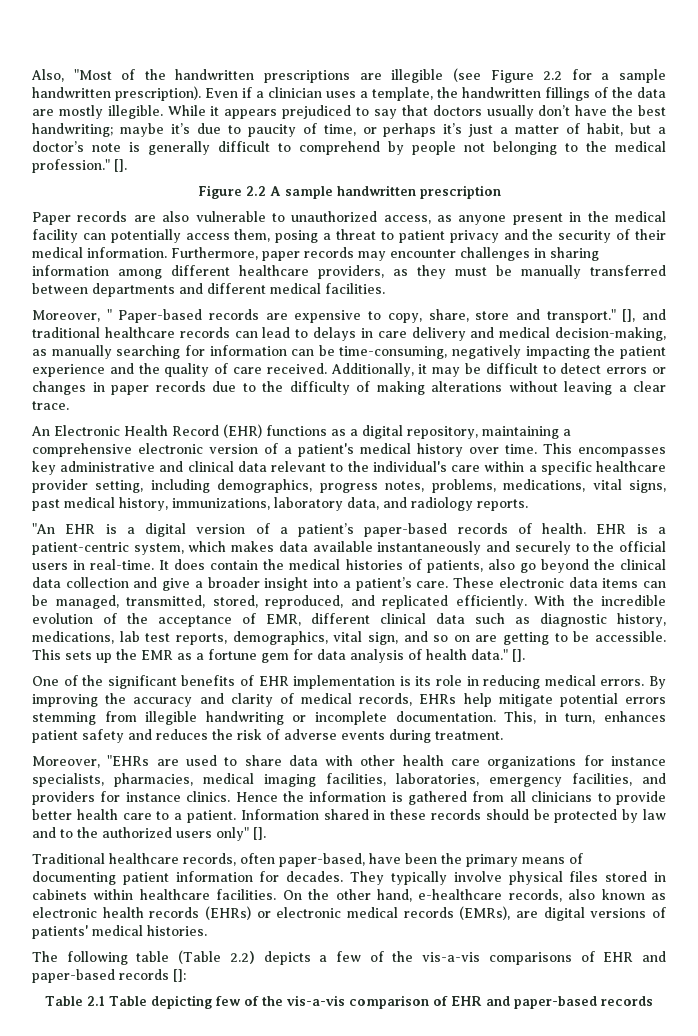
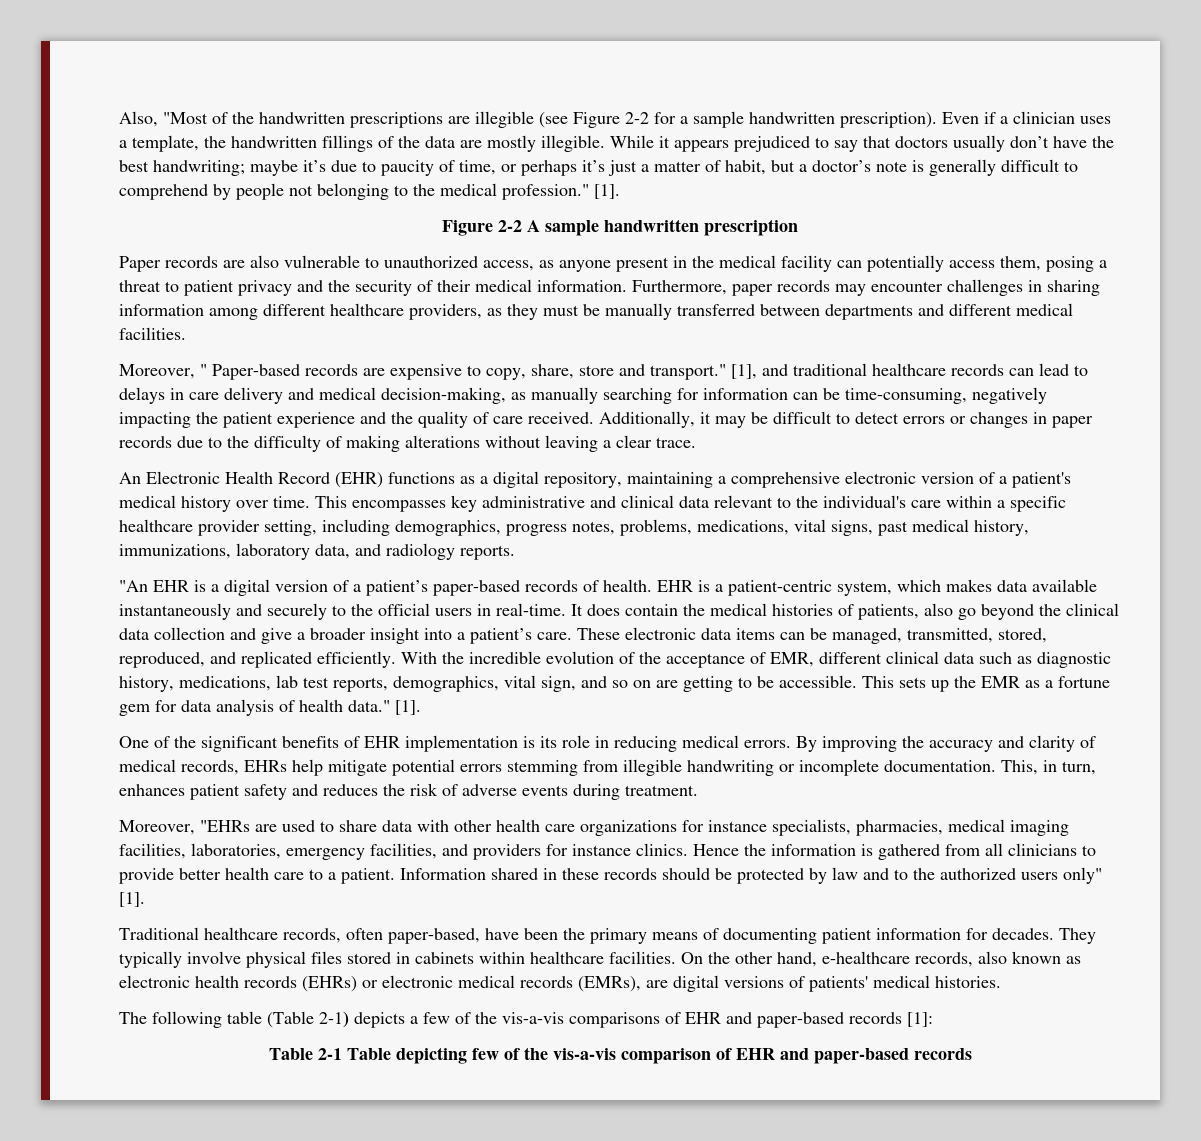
- Also, "Most of the handwritten prescriptions are illegible (see Figure 2.2 for a sample handwritten prescription).
+ Also, "Most of the handwritten prescriptions are illegible (see Figure 2-2 for a sample handwritten prescription).
- While it appears prejudiced to say that doctors usually don’t have the best handwriting; maybe it’s due to paucity of time, or perhaps it’s just a matter of habit, but a doctor’s note is generally difficult to comprehend by people not belonging to the medical profession." [].
- Figure 2.2 A sample handwritten prescription
+ While it appears prejudiced to say that doctors usually don’t have the best handwriting; maybe it’s due to paucity of time, or perhaps it’s just a matter of habit, but a doctor’s note is generally difficult to comprehend by people not belonging to the medical profession." [1].
+ Figure 2-2 A sample handwritten prescription
- [], and traditional healthcare records can lead to delays in care delivery and medical decision-making, as manually searching for information can be time-consuming, negatively impacting the patient experience and the quality of care received.
+ [1], and traditional healthcare records can lead to delays in care delivery and medical decision-making, as manually searching for information can be time-consuming, negatively impacting the patient experience and the quality of care received.
- This sets up the EMR as a fortune gem for data analysis of health data." [].
+ This sets up the EMR as a fortune gem for data analysis of health data." [1].
- Information shared in these records should be protected by law and to the authorized users only" [].
+ Information shared in these records should be protected by law and to the authorized users only" [1].
- The following table (Table 2.2) depicts a few of the vis-a-vis comparisons of EHR and paper-based records []:
- Table 2.1 Table depicting few of the vis-a-vis comparison of EHR and paper-based records
+ The following table (Table 2-1) depicts a few of the vis-a-vis comparisons of EHR and paper-based records [1]:
+ Table 2-1 Table depicting few of the vis-a-vis comparison of EHR and paper-based records

